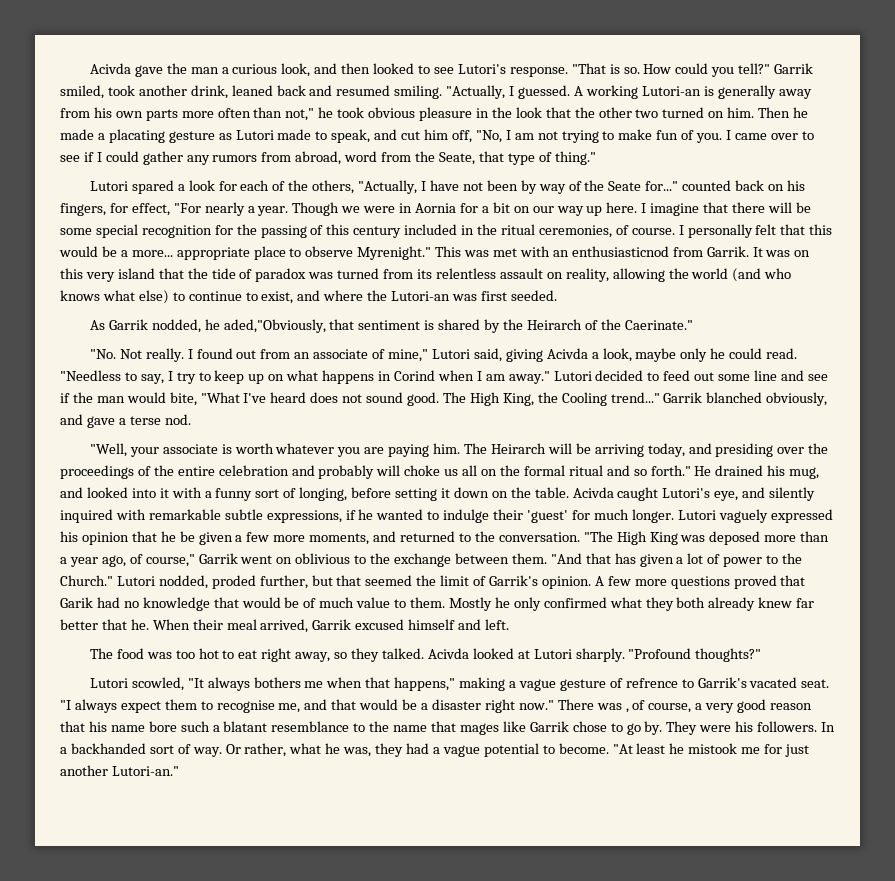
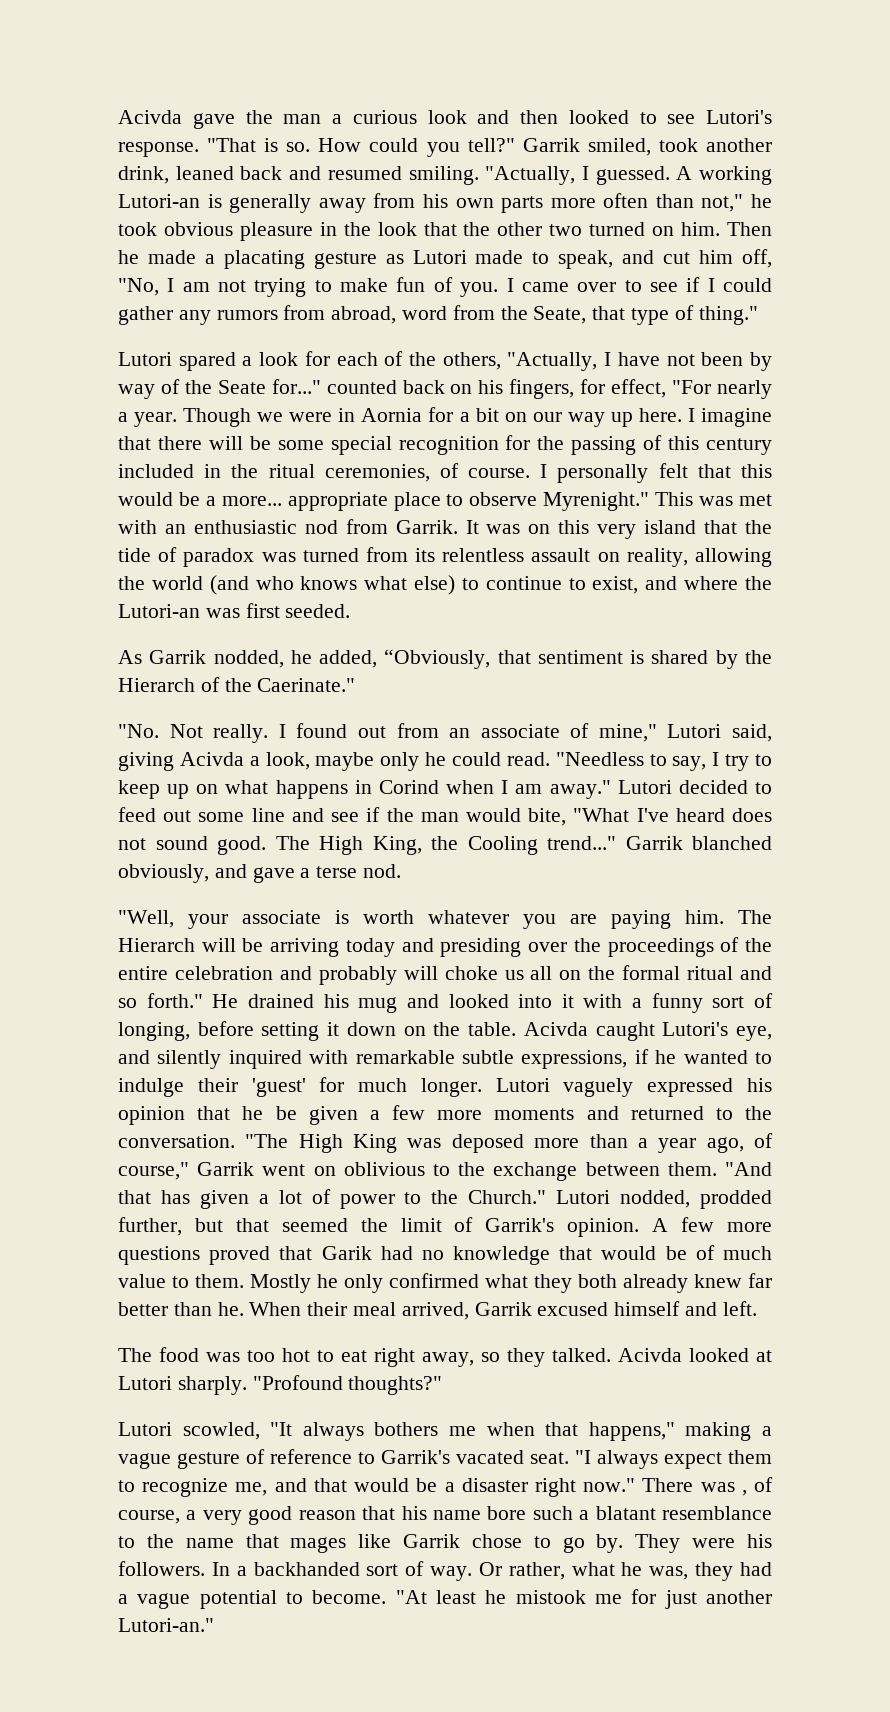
- Acivda gave the man a curious look, and then looked to see Lutori's response.
+ Acivda gave the man a curious look and then looked to see Lutori's response.
- This was met with an enthusiasticnod from Garrik.
+ This was met with an enthusiastic nod from Garrik.
- As Garrik nodded, he aded,"Obviously, that sentiment is shared by the Heirarch of the Caerinate."
+ As Garrik nodded, he added, “Obviously, that sentiment is shared by the Hierarch of the Caerinate."
- The Heirarch will be arriving today, and presiding over the proceedings of the entire celebration and probably will choke us all on the formal ritual and so forth."
+ The Hierarch will be arriving today and presiding over the proceedings of the entire celebration and probably will choke us all on the formal ritual and so forth."
- He drained his mug, and looked into it with a funny sort of longing, before setting it down on the table.
+ He drained his mug and looked into it with a funny sort of longing, before setting it down on the table.
- Lutori vaguely expressed his opinion that he be given a few more moments, and returned to the conversation.
+ Lutori vaguely expressed his opinion that he be given a few more moments and returned to the conversation.
- Lutori nodded, proded further, but that seemed the limit of Garrik's opinion.
+ Lutori nodded, prodded further, but that seemed the limit of Garrik's opinion.
- Mostly he only confirmed what they both already knew far better that he.
+ Mostly he only confirmed what they both already knew far better than he.
- Lutori scowled, "It always bothers me when that happens," making a vague gesture of refrence to Garrik's vacated seat.
+ Lutori scowled, "It always bothers me when that happens," making a vague gesture of reference to Garrik's vacated seat.
- "I always expect them to recognise me, and that would be a disaster right now."
+ "I always expect them to recognize me, and that would be a disaster right now."

